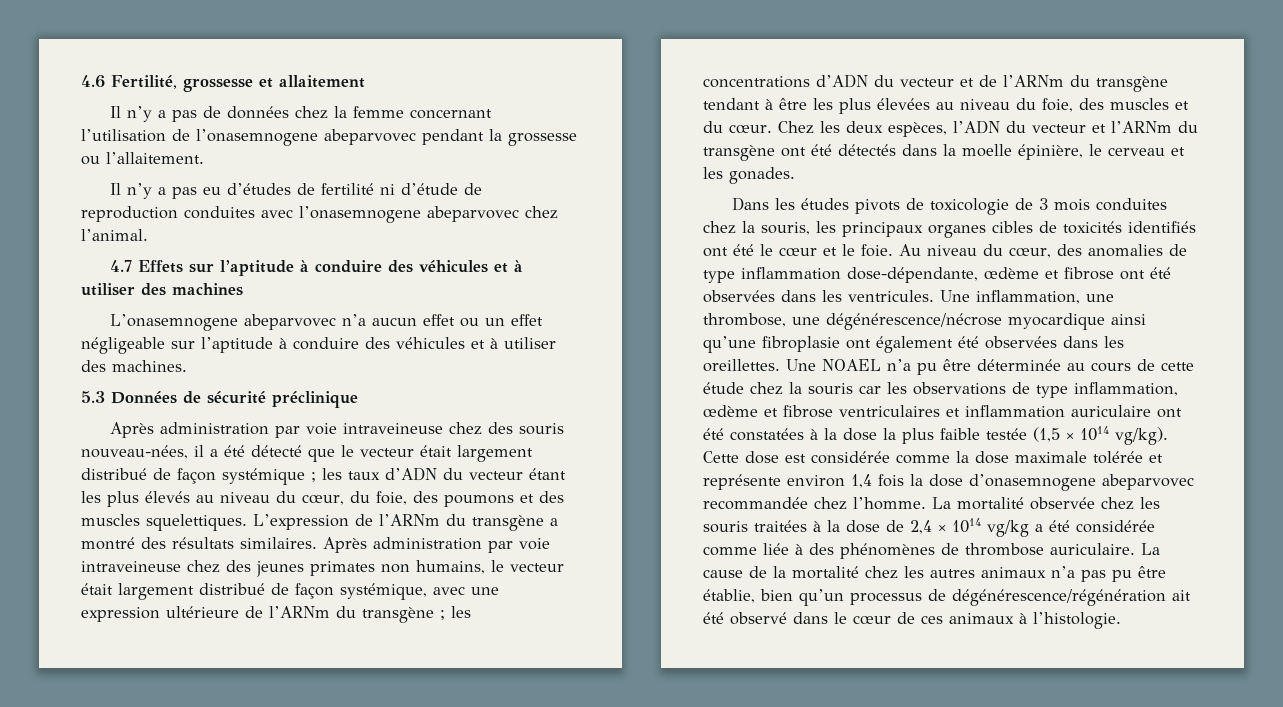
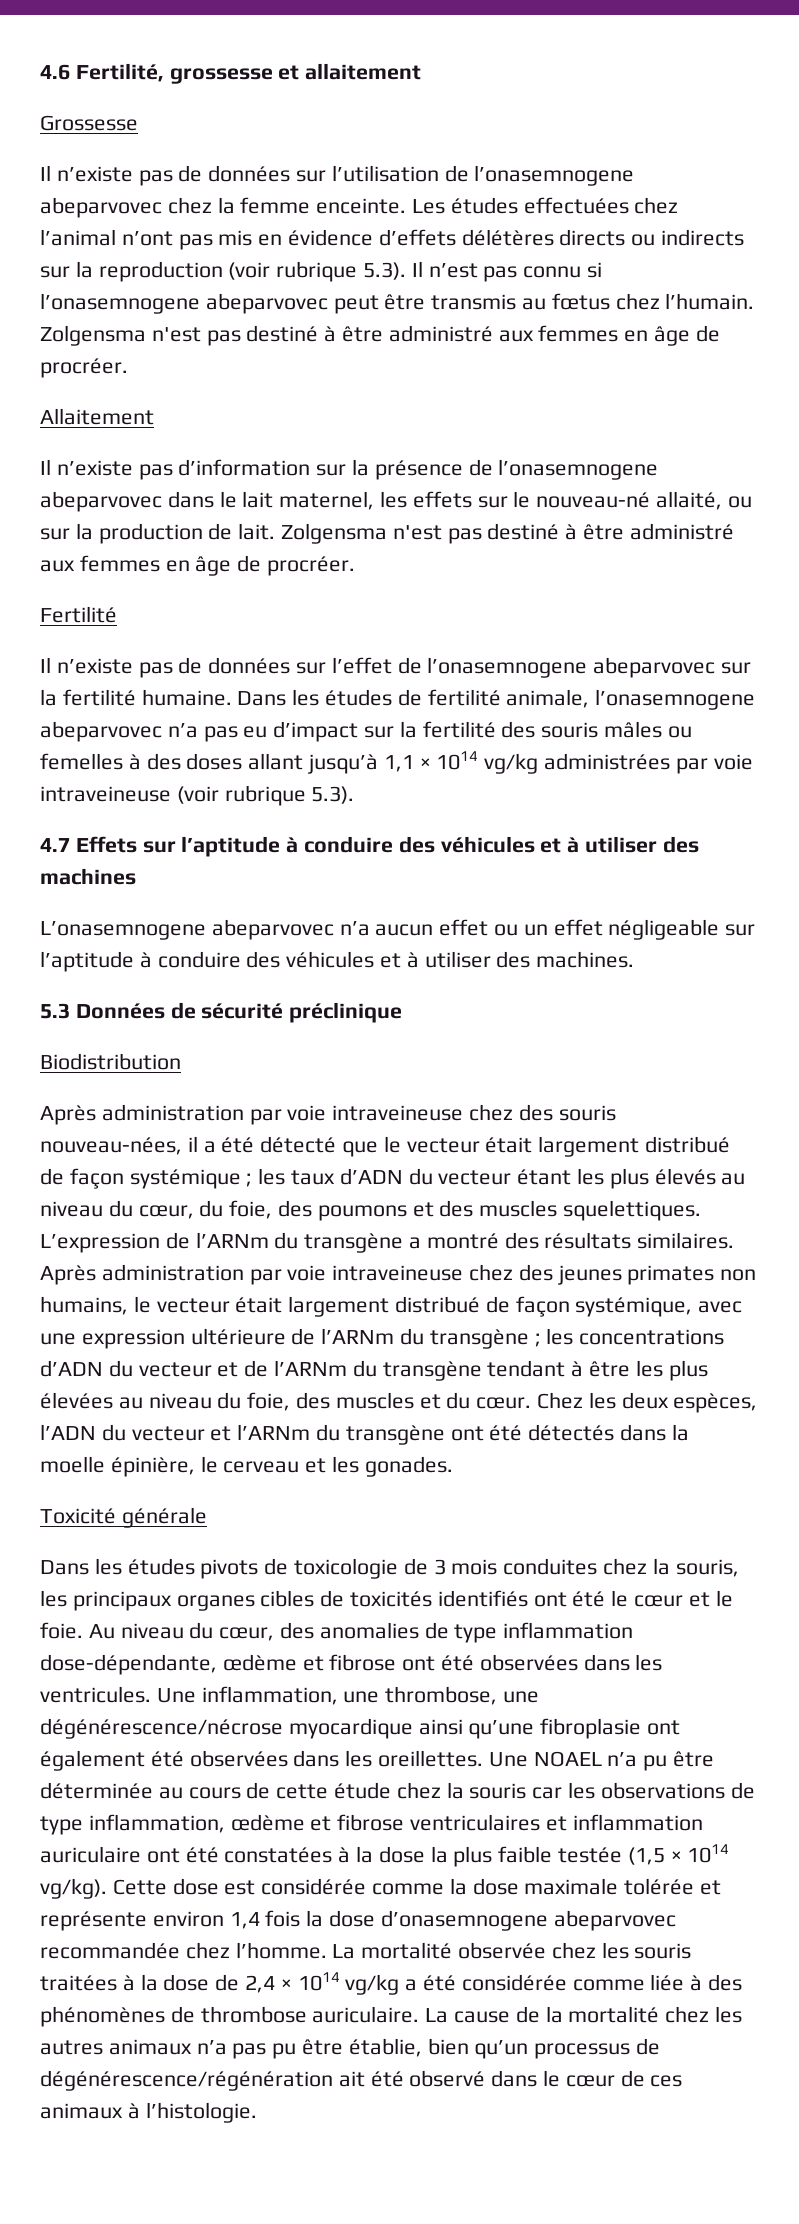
- Il n’y a pas de données chez la femme concernant l’utilisation de l’onasemnogene abeparvovec pendant la grossesse ou l’allaitement.
- Il n’y a pas eu d’études de fertilité ni d’étude de reproduction conduites avec l’onasemnogene abeparvovec chez l’animal.
+ Grossesse
+ Il n’existe pas de données sur l’utilisation de l’onasemnogene abeparvovec chez la femme enceinte. Les études effectuées chez l’animal n’ont pas mis en évidence d’effets délétères directs ou indirects sur la reproduction (voir rubrique 5.3). Il n’est pas connu si l’onasemnogene abeparvovec peut être transmis au fœtus chez l’humain. Zolgensma n'est pas destiné à être administré aux femmes en âge de procréer.
+ Allaitement
+ Il n’existe pas d’information sur la présence de l’onasemnogene abeparvovec dans le lait maternel, les effets sur le nouveau-né allaité, ou sur la production de lait. Zolgensma n'est pas destiné à être administré aux femmes en âge de procréer.
+ Fertilité
+ Il n’existe pas de données sur l’effet de l’onasemnogene abeparvovec sur la fertilité humaine. Dans les études de fertilité animale, l’onasemnogene abeparvovec n’a pas eu d’impact sur la fertilité des souris mâles ou femelles à des doses allant jusqu’à 1,1 × 1014 vg/kg administrées par voie intraveineuse (voir rubrique 5.3).
+ Biodistribution
+ Toxicité générale

